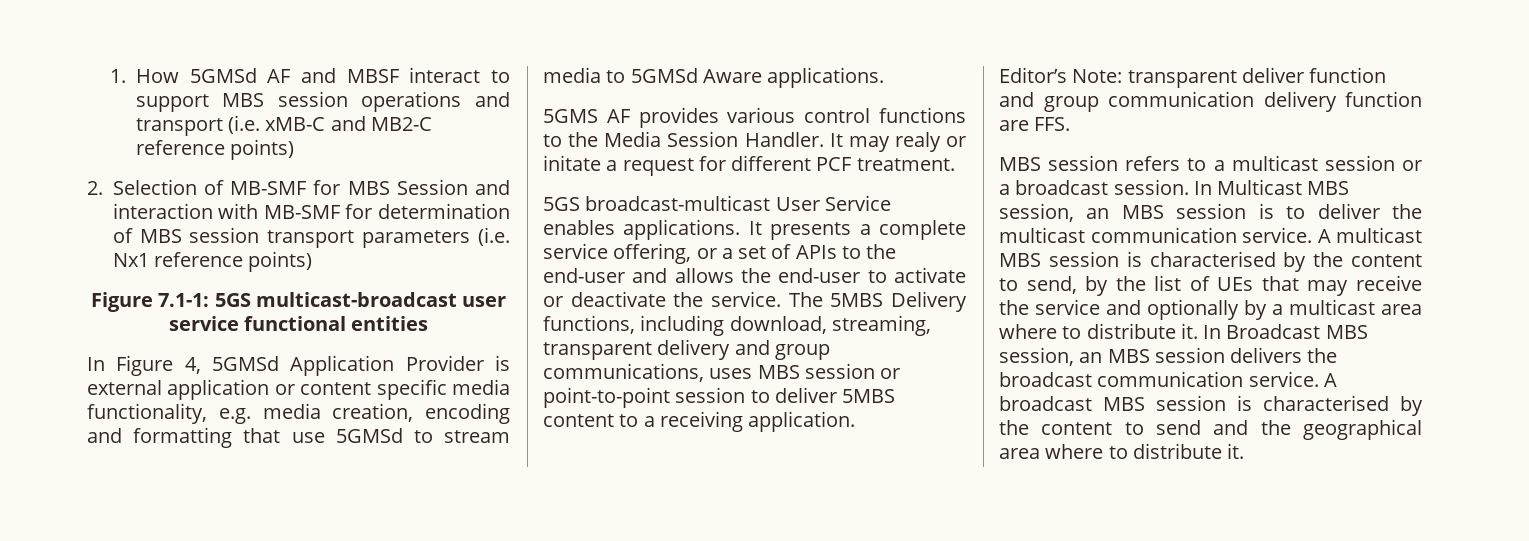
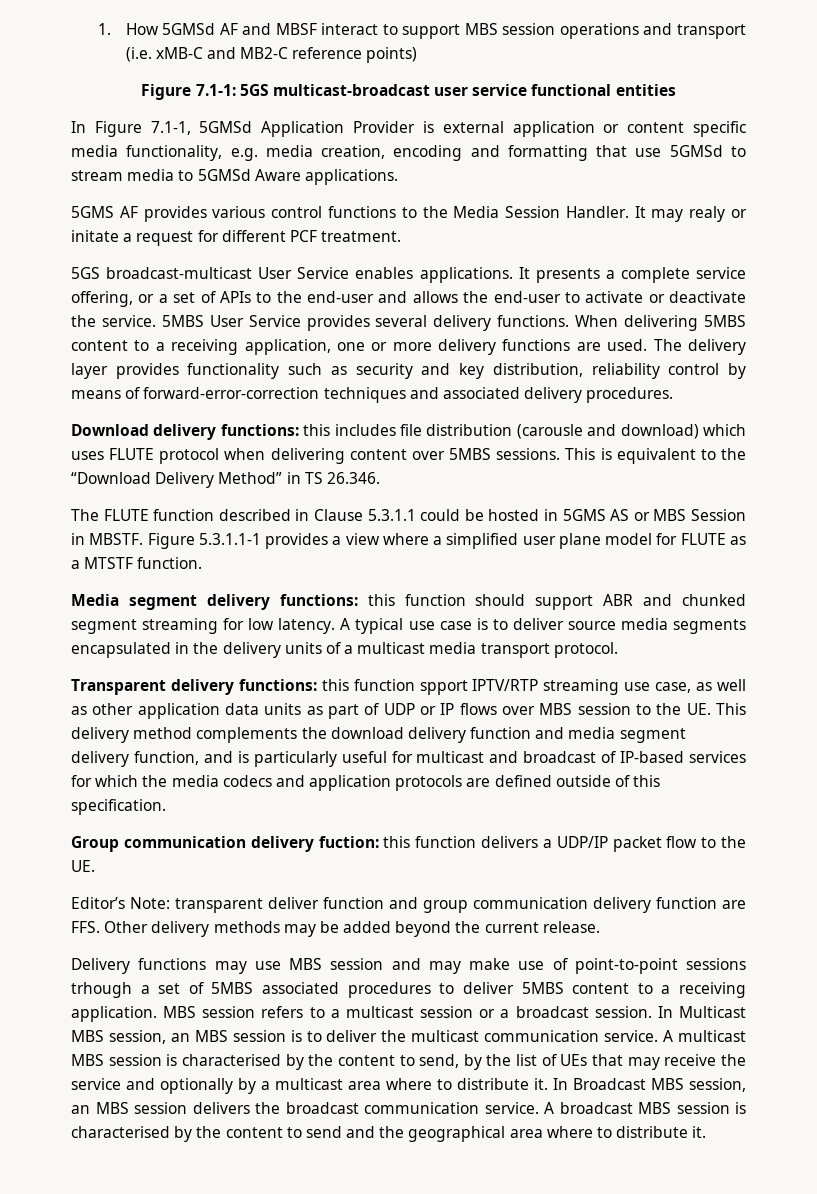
- 2. Selection of MB-SMF for MBS Session and interaction with MB-SMF for determination of MBS session transport parameters (i.e. Nx1 reference points)
- In Figure 4, 5GMSd Application Provider is external application or content specific media functionality, e.g. media creation, encoding and formatting that use 5GMSd to stream media to 5GMSd Aware applications.
+ In Figure 7.1-1, 5GMSd Application Provider is external application or content specific media functionality, e.g. media creation, encoding and formatting that use 5GMSd to stream media to 5GMSd Aware applications.
- The 5MBS Delivery functions, including download, streaming, transparent delivery and group communications, uses MBS session or point-to-point session to deliver 5MBS content to a receiving application.
+ 5MBS User Service provides several delivery functions. When delivering 5MBS content to a receiving application, one or more delivery functions are used. The delivery layer provides functionality such as security and key distribution, reliability control by means of forward-error-correction techniques and associated delivery procedures.
+ Download delivery functions: this includes file distribution (carousle and download) which uses FLUTE protocol when delivering content over 5MBS sessions. This is equivalent to the “Download Delivery Method” in TS 26.346.
+ The FLUTE function described in Clause 5.3.1.1 could be hosted in 5GMS AS or MBS Session in MBSTF. Figure 5.3.1.1-1 provides a view where a simplified user plane model for FLUTE as a MTSTF function.
+ Media segment delivery functions: this function should support ABR and chunked segment streaming for low latency. A typical use case is to deliver source media segments encapsulated in the delivery units of a multicast media transport protocol.
+ Transparent delivery functions: this function spport IPTV/RTP streaming use case, as well as other application data units as part of UDP or IP flows over MBS session to the UE. This delivery method complements the download delivery function and media segment delivery function, and is particularly useful for multicast and broadcast of IP-based services for which the media codecs and application protocols are defined outside of this specification.
+ Group communication delivery fuction: this function delivers a UDP/IP packet flow to the UE.
- Editor’s Note: transparent deliver function and group communication delivery function are FFS.
- MBS session refers to a multicast session or a broadcast session.
+ Editor’s Note: transparent deliver function and group communication delivery function are FFS. Other delivery methods may be added beyond the current release.
+ Delivery functions may use MBS session and may make use of point-to-point sessions trhough a set of 5MBS associated procedures to deliver 5MBS content to a receiving application. MBS session refers to a multicast session or a broadcast session.

